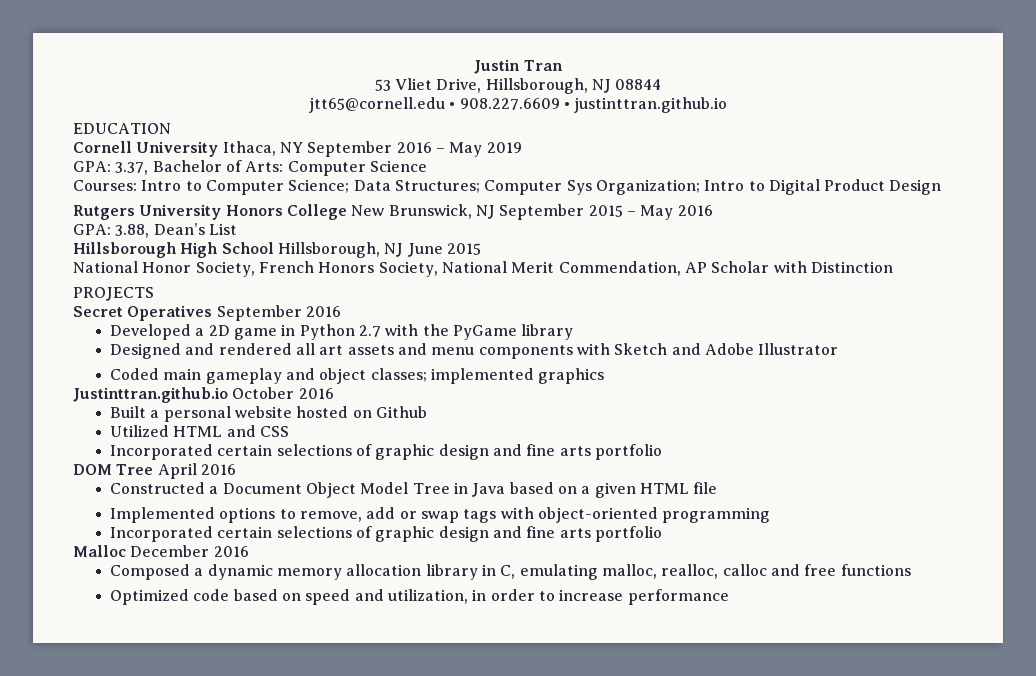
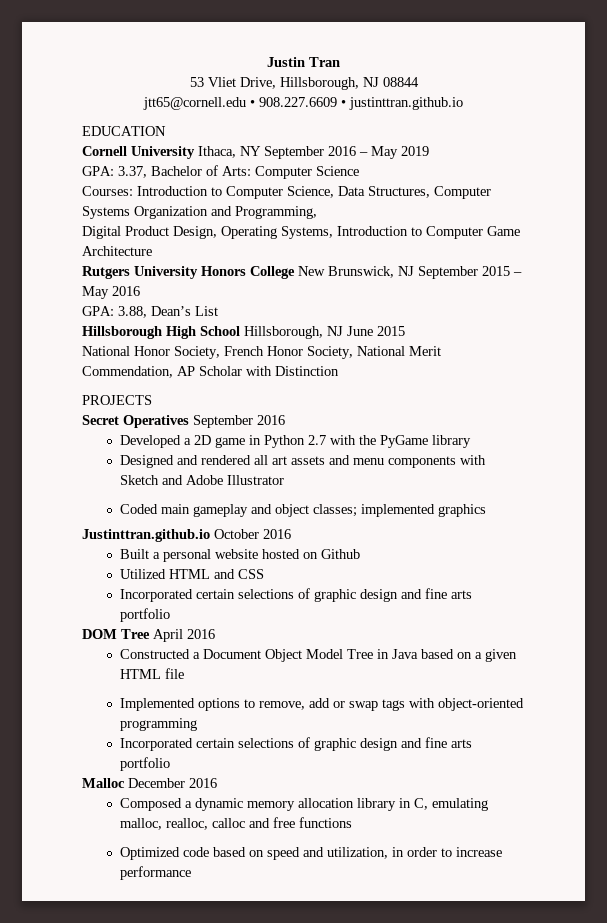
- Courses: Intro to Computer Science; Data Structures; Computer Sys Organization; Intro to Digital Product Design
+ Courses: Introduction to Computer Science, Data Structures, Computer Systems Organization and Programming,
+ Digital Product Design, Operating Systems, Introduction to Computer Game Architecture
- National Honor Society, French Honors Society, National Merit Commendation, AP Scholar with Distinction
+ National Honor Society, French Honor Society, National Merit Commendation, AP Scholar with Distinction

